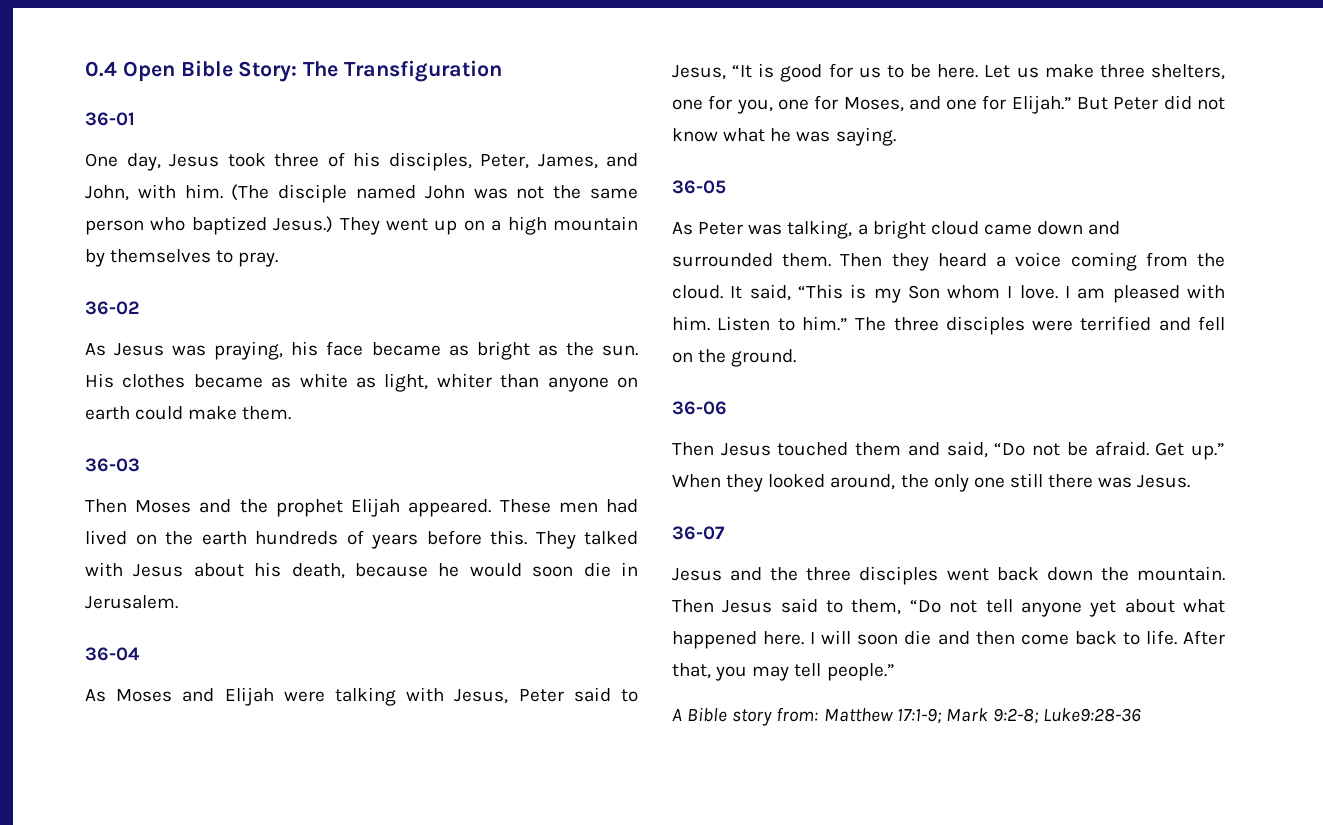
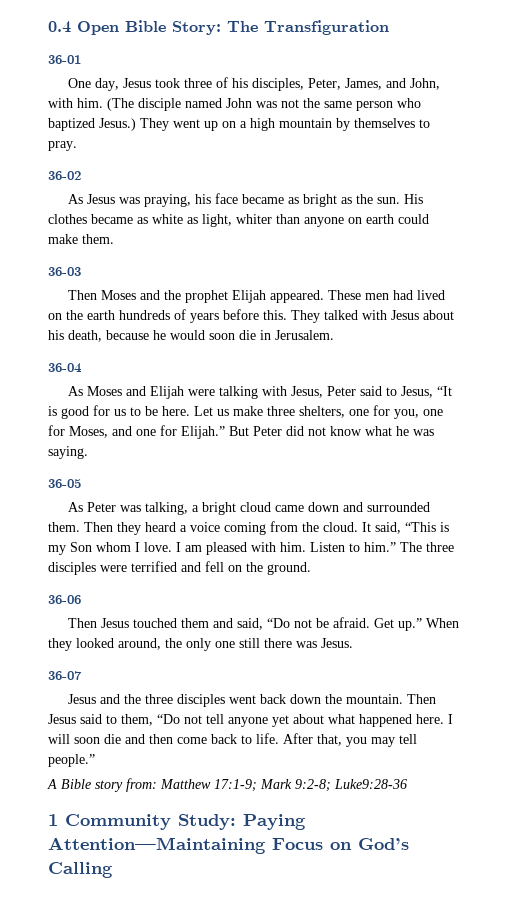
+ 1 Community Study: Paying Attention—Maintaining Focus on God’s Calling

